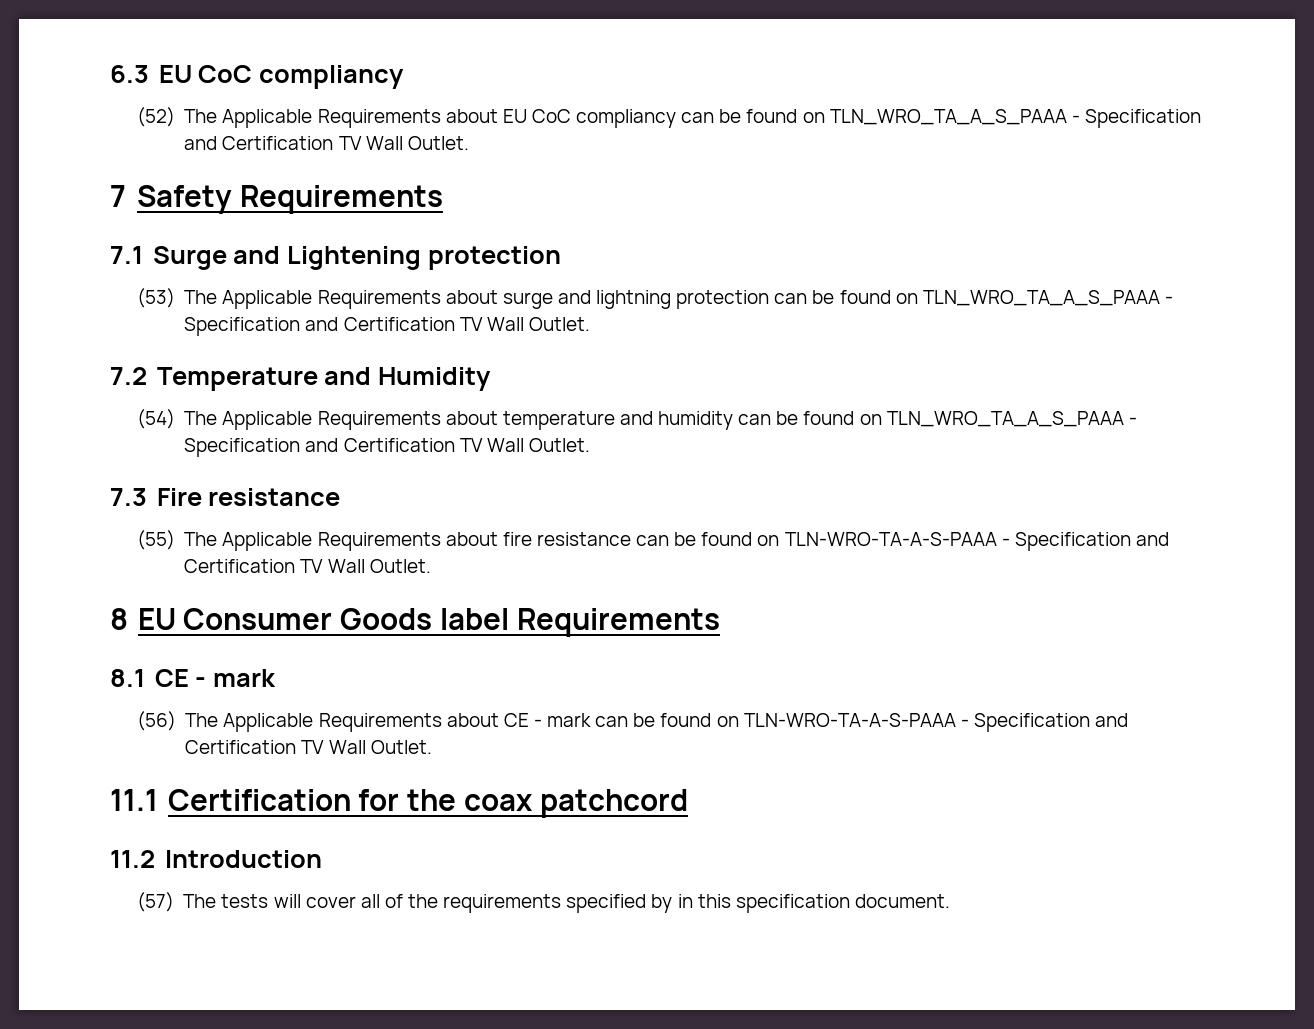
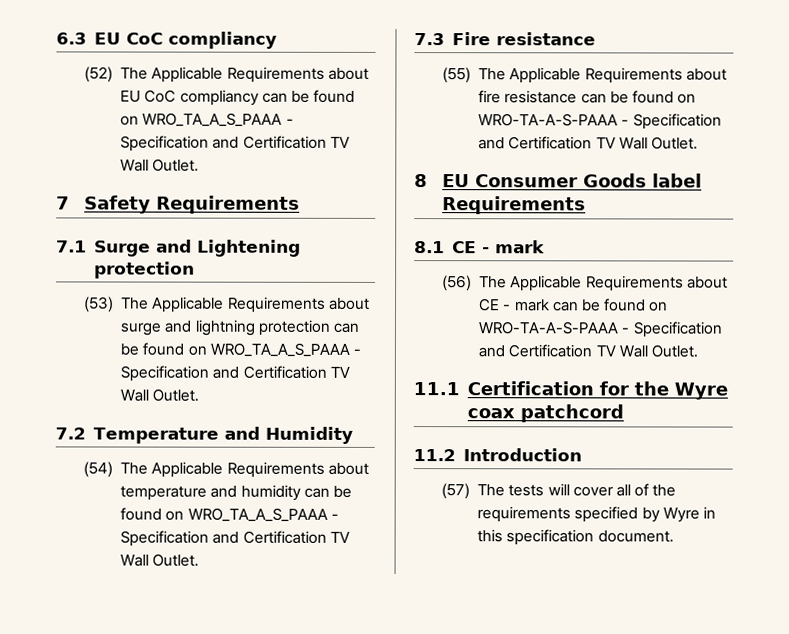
- (52) The Applicable Requirements about EU CoC compliancy can be found on TLN_WRO_TA_A_S_PAAA - Specification and Certification TV Wall Outlet.
+ (52) The Applicable Requirements about EU CoC compliancy can be found on WRO_TA_A_S_PAAA - Specification and Certification TV Wall Outlet.
- (53) The Applicable Requirements about surge and lightning protection can be found on TLN_WRO_TA_A_S_PAAA - Specification and Certification TV Wall Outlet.
+ (53) The Applicable Requirements about surge and lightning protection can be found on WRO_TA_A_S_PAAA - Specification and Certification TV Wall Outlet.
- (54) The Applicable Requirements about temperature and humidity can be found on TLN_WRO_TA_A_S_PAAA - Specification and Certification TV Wall Outlet.
+ (54) The Applicable Requirements about temperature and humidity can be found on WRO_TA_A_S_PAAA - Specification and Certification TV Wall Outlet.
- (55) The Applicable Requirements about fire resistance can be found on TLN-WRO-TA-A-S-PAAA - Specification and Certification TV Wall Outlet.
+ (55) The Applicable Requirements about fire resistance can be found on WRO-TA-A-S-PAAA - Specification and Certification TV Wall Outlet.
- (56) The Applicable Requirements about CE - mark can be found on TLN-WRO-TA-A-S-PAAA - Specification and Certification TV Wall Outlet.
+ (56) The Applicable Requirements about CE - mark can be found on WRO-TA-A-S-PAAA - Specification and Certification TV Wall Outlet.
- 11.1 Certification for the coax patchcord
+ 11.1 Certification for the Wyre coax patchcord
- (57) The tests will cover all of the requirements specified by in this specification document.
+ (57) The tests will cover all of the requirements specified by Wyre in this specification document.

